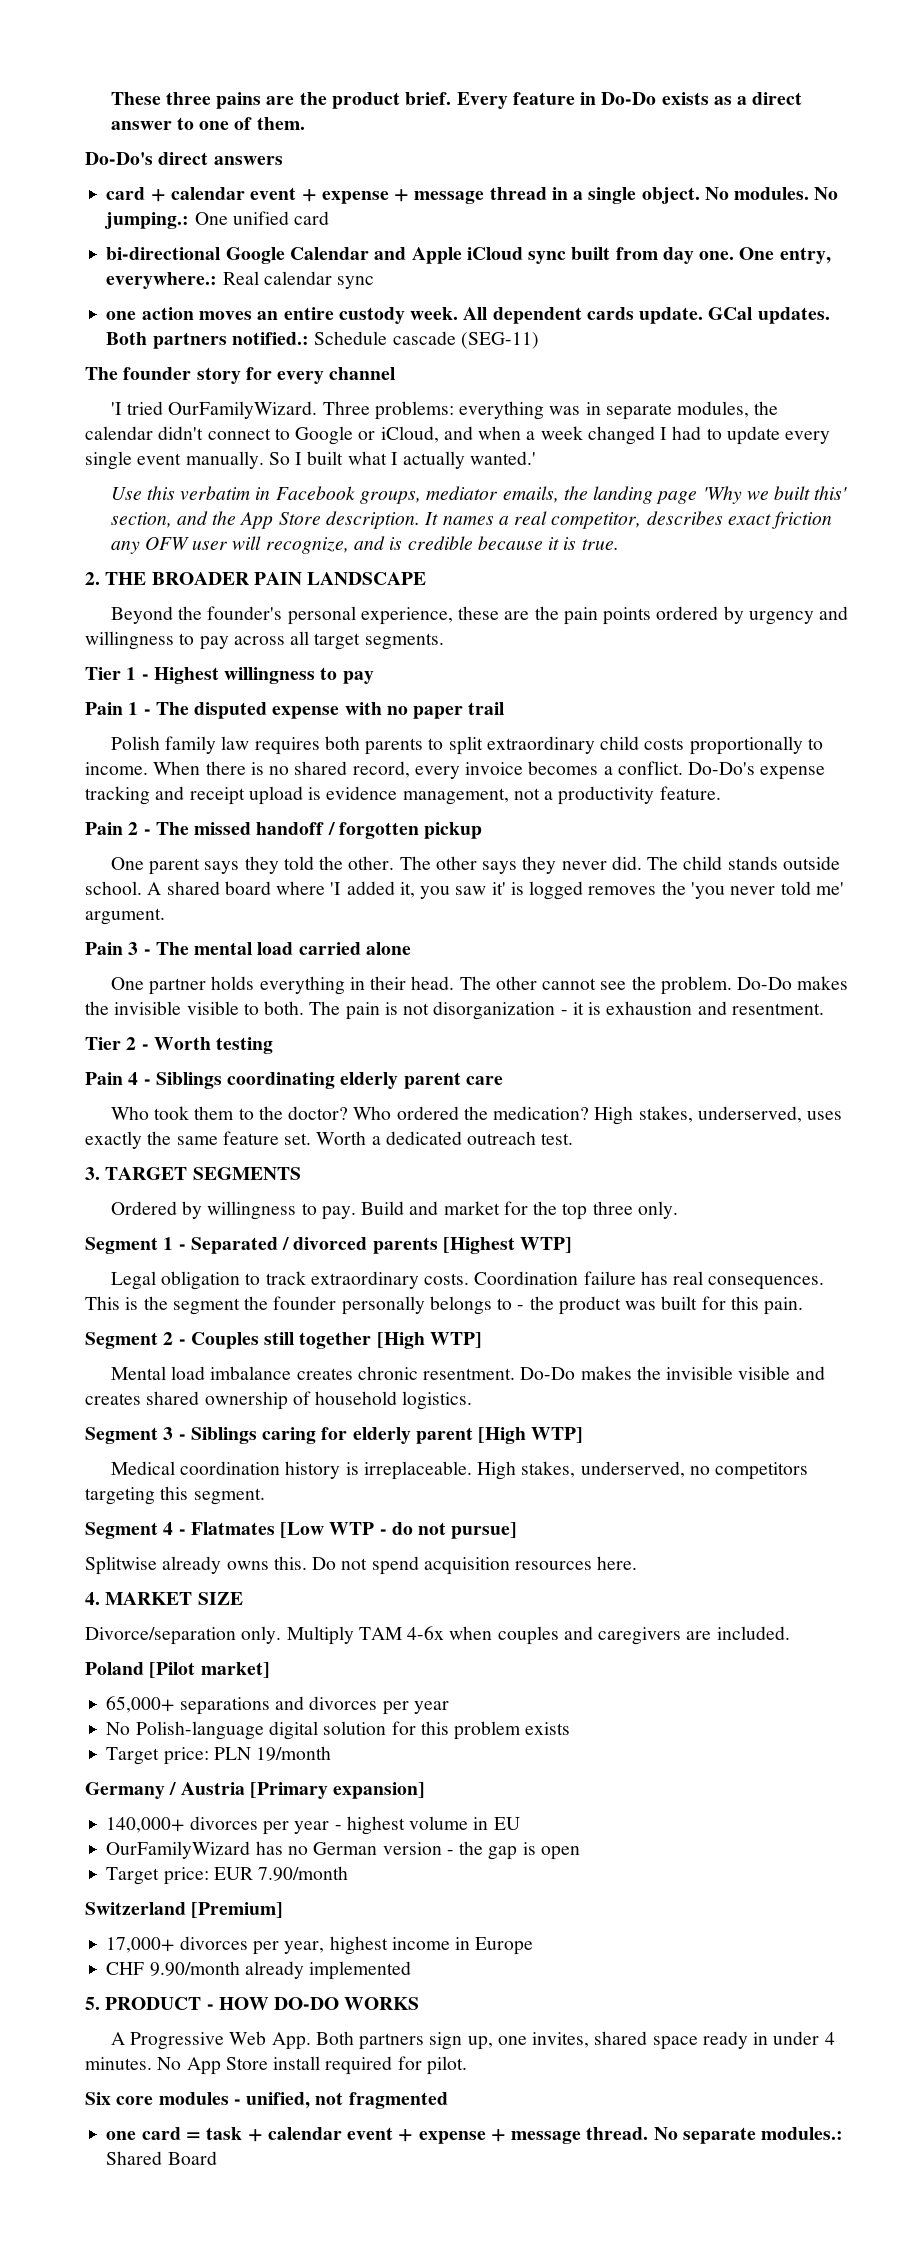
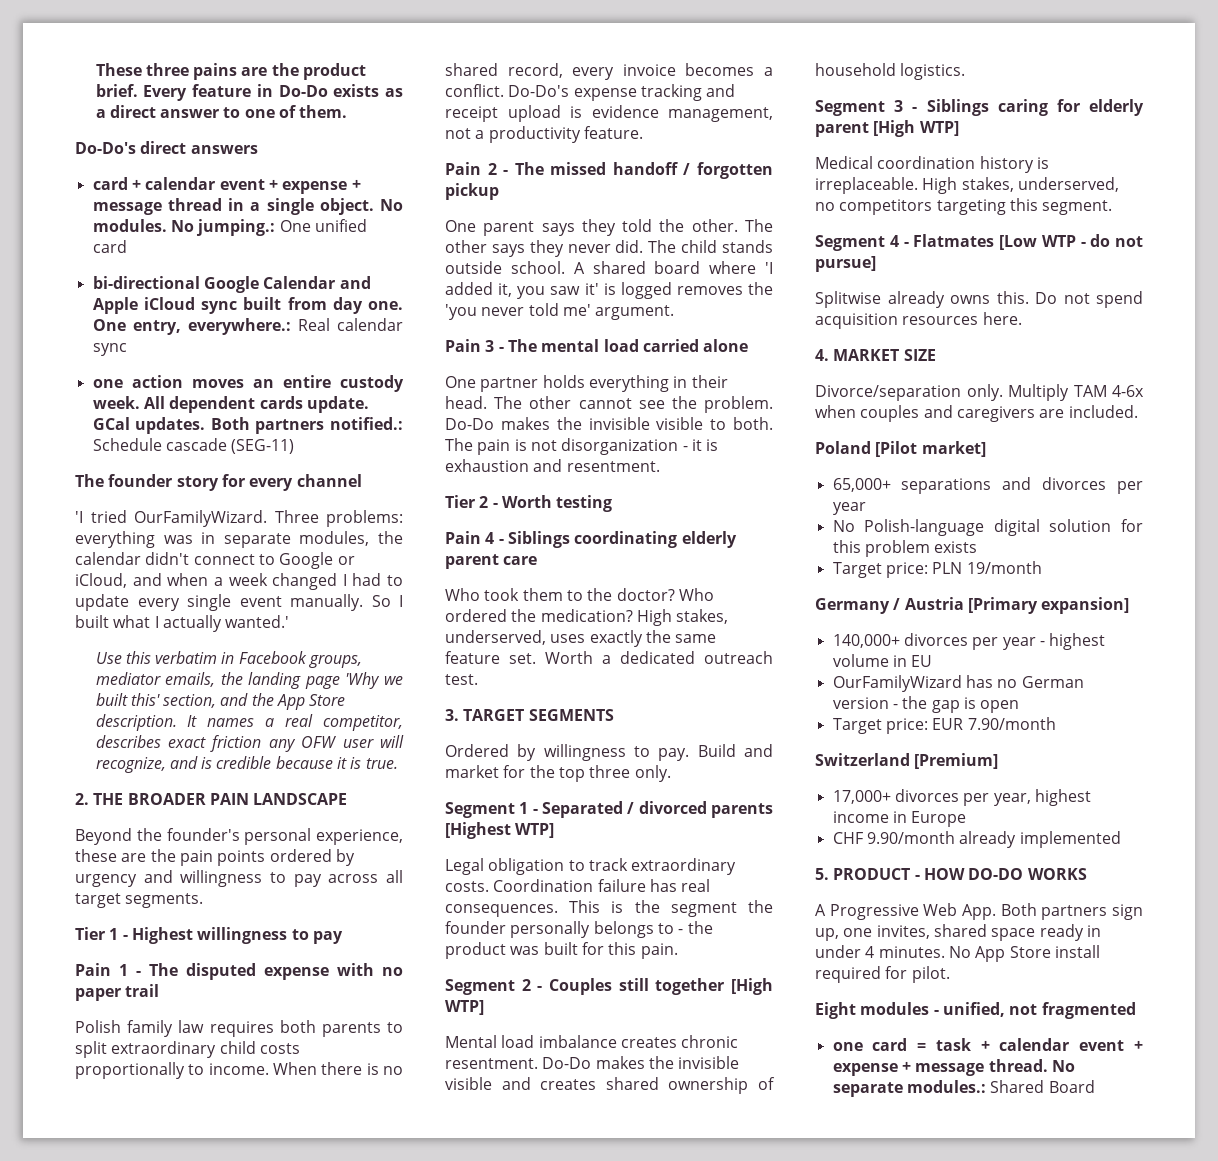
- Six core modules - unified, not fragmented
+ Eight modules - unified, not fragmented

